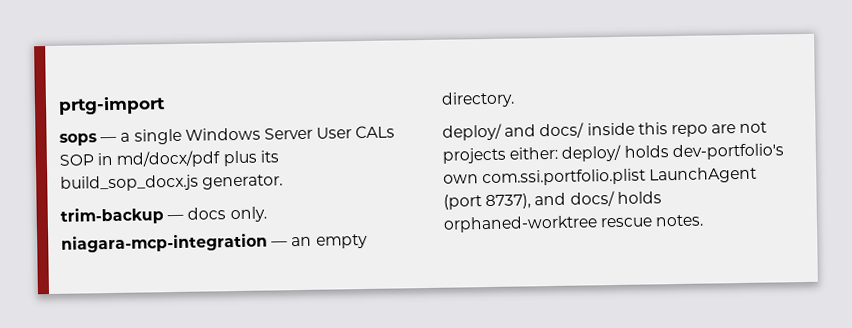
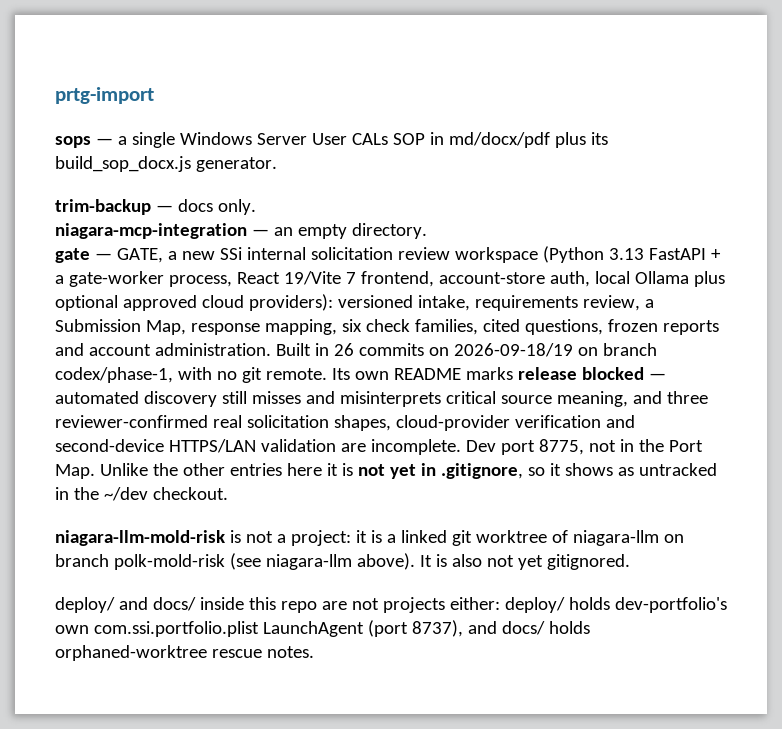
+ gate — GATE, a new SSi internal solicitation review workspace (Python 3.13 FastAPI + a gate-worker process, React 19/Vite 7 frontend, account-store auth, local Ollama plus optional approved cloud providers): versioned intake, requirements review, a Submission Map, response mapping, six check families, cited questions, frozen reports and account administration. Built in 26 commits on 2026-09-18/19 on branch codex/phase-1, with no git remote. Its own README marks release blocked — automated discovery still misses and misinterprets critical source meaning, and three reviewer-confirmed real solicitation shapes, cloud-provider verification and second-device HTTPS/LAN validation are incomplete. Dev port 8775, not in the Port Map. Unlike the other entries here it is not yet in .gitignore, so it shows as untracked in the ~/dev checkout.
+ niagara-llm-mold-risk is not a project: it is a linked git worktree of niagara-llm on branch polk-mold-risk (see niagara-llm above). It is also not yet gitignored.

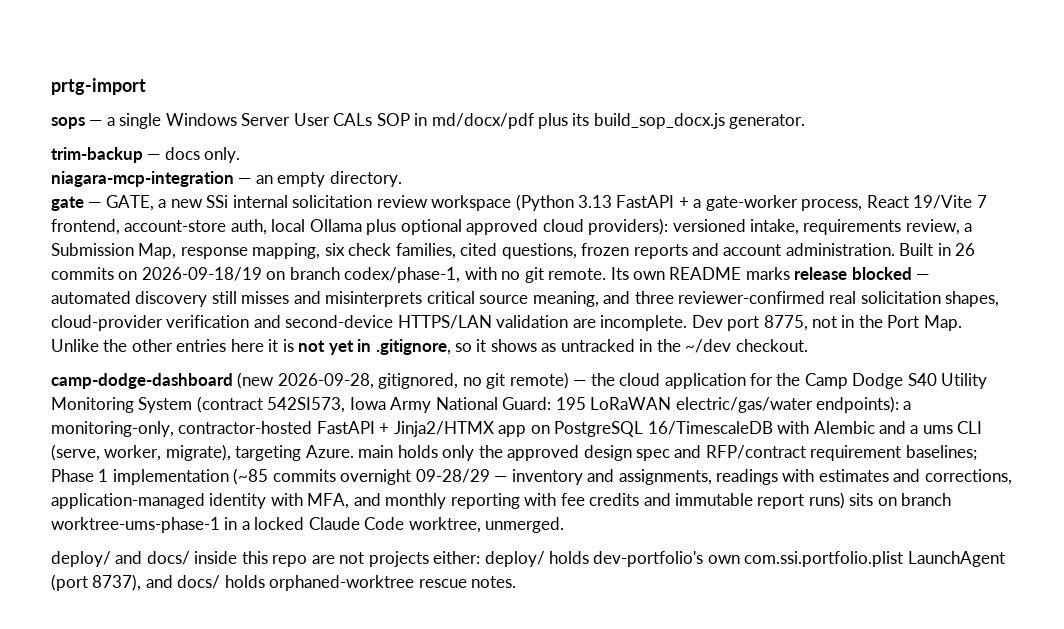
- niagara-llm-mold-risk is not a project: it is a linked git worktree of niagara-llm on branch polk-mold-risk (see niagara-llm above). It is also not yet gitignored.
+ camp-dodge-dashboard (new 2026-09-28, gitignored, no git remote) — the cloud application for the Camp Dodge S40 Utility Monitoring System (contract 542SI573, Iowa Army National Guard: 195 LoRaWAN electric/gas/water endpoints): a monitoring-only, contractor-hosted FastAPI + Jinja2/HTMX app on PostgreSQL 16/TimescaleDB with Alembic and a ums CLI (serve, worker, migrate), targeting Azure. main holds only the approved design spec and RFP/contract requirement baselines; Phase 1 implementation (~85 commits overnight 09-28/29 — inventory and assignments, readings with estimates and corrections, application-managed identity with MFA, and monthly reporting with fee credits and immutable report runs) sits on branch worktree-ums-phase-1 in a locked Claude Code worktree, unmerged.

